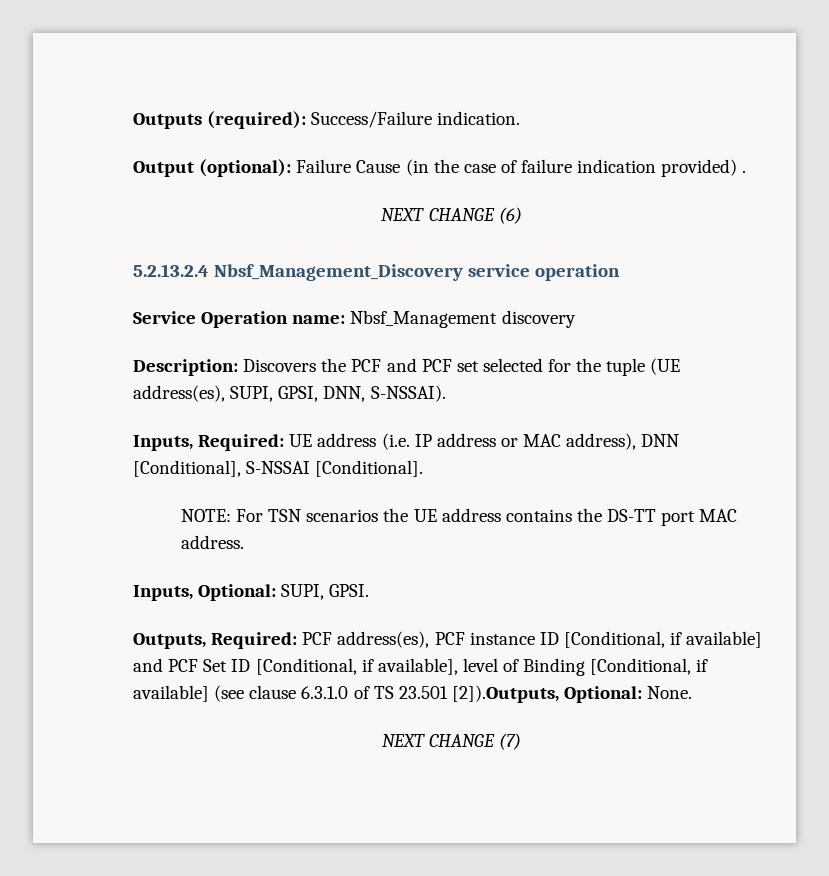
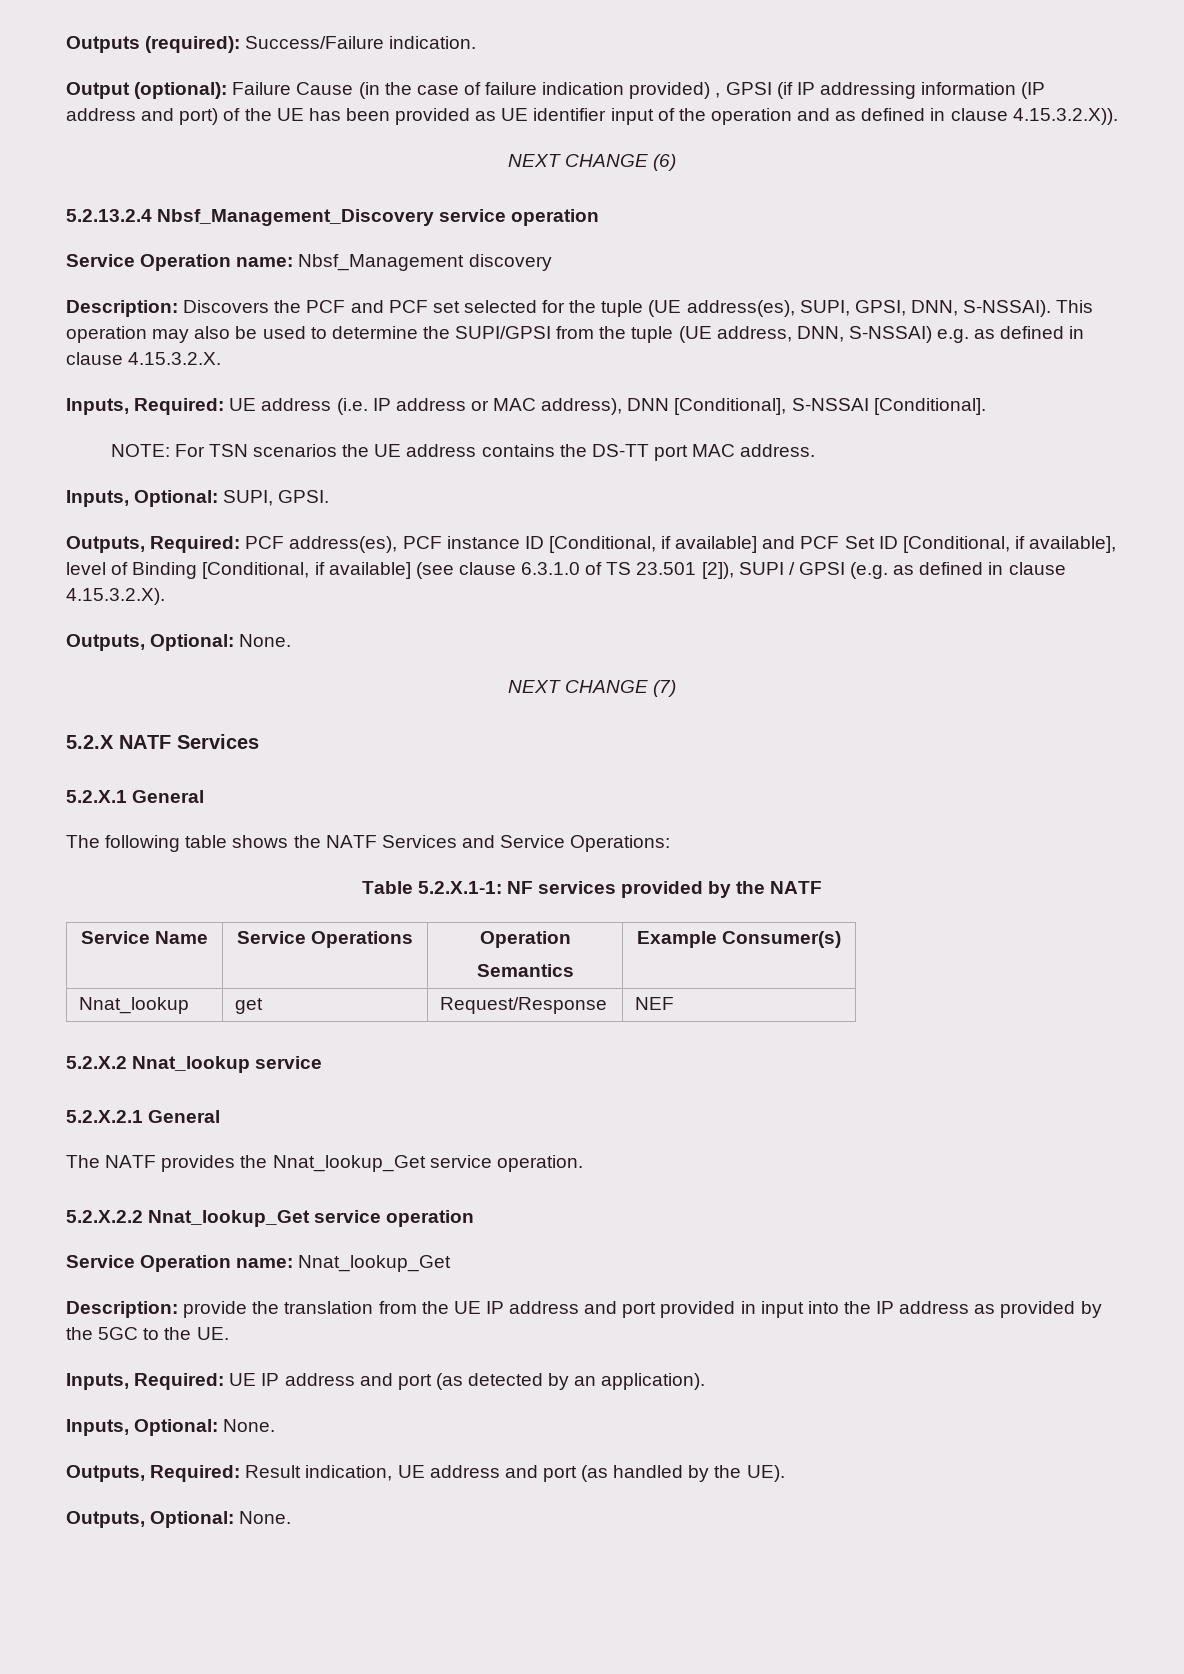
- Output (optional): Failure Cause (in the case of failure indication provided) .
+ Output (optional): Failure Cause (in the case of failure indication provided) , GPSI (if IP addressing information (IP address and port) of the UE has been provided as UE identifier input of the operation and as defined in clause 4.15.3.2.X)).
+ This operation may also be used to determine the SUPI/GPSI from the tuple (UE address, DNN, S-NSSAI) e.g. as defined in clause 4.15.3.2.X.
- Outputs, Required: PCF address(es), PCF instance ID [Conditional, if available] and PCF Set ID [Conditional, if available], level of Binding [Conditional, if available] (see clause 6.3.1.0 of TS 23.501 [2]).Outputs, Optional: None.
+ Outputs, Required: PCF address(es), PCF instance ID [Conditional, if available] and PCF Set ID [Conditional, if available], level of Binding [Conditional, if available] (see clause 6.3.1.0 of TS 23.501 [2]), SUPI / GPSI (e.g. as defined in clause 4.15.3.2.X).
+ Outputs, Optional: None.
+ 5.2.X NATF Services
+ 5.2.X.1 General
+ The following table shows the NATF Services and Service Operations:
+ Table 5.2.X.1-1: NF services provided by the NATF
+ Service Name | Service Operations | Operation
+ Semantics | Example Consumer(s)
+ Nnat_lookup | get | Request/Response | NEF
+ 5.2.X.2 Nnat_lookup service
+ 5.2.X.2.1 General
+ The NATF provides the Nnat_lookup_Get service operation.
+ 5.2.X.2.2 Nnat_lookup_Get service operation
+ Service Operation name: Nnat_lookup_Get
+ Description: provide the translation from the UE IP address and port provided in input into the IP address as provided by the 5GC to the UE.
+ Inputs, Required: UE IP address and port (as detected by an application).
+ Inputs, Optional: None.
+ Outputs, Required: Result indication, UE address and port (as handled by the UE).
+ Outputs, Optional: None.

